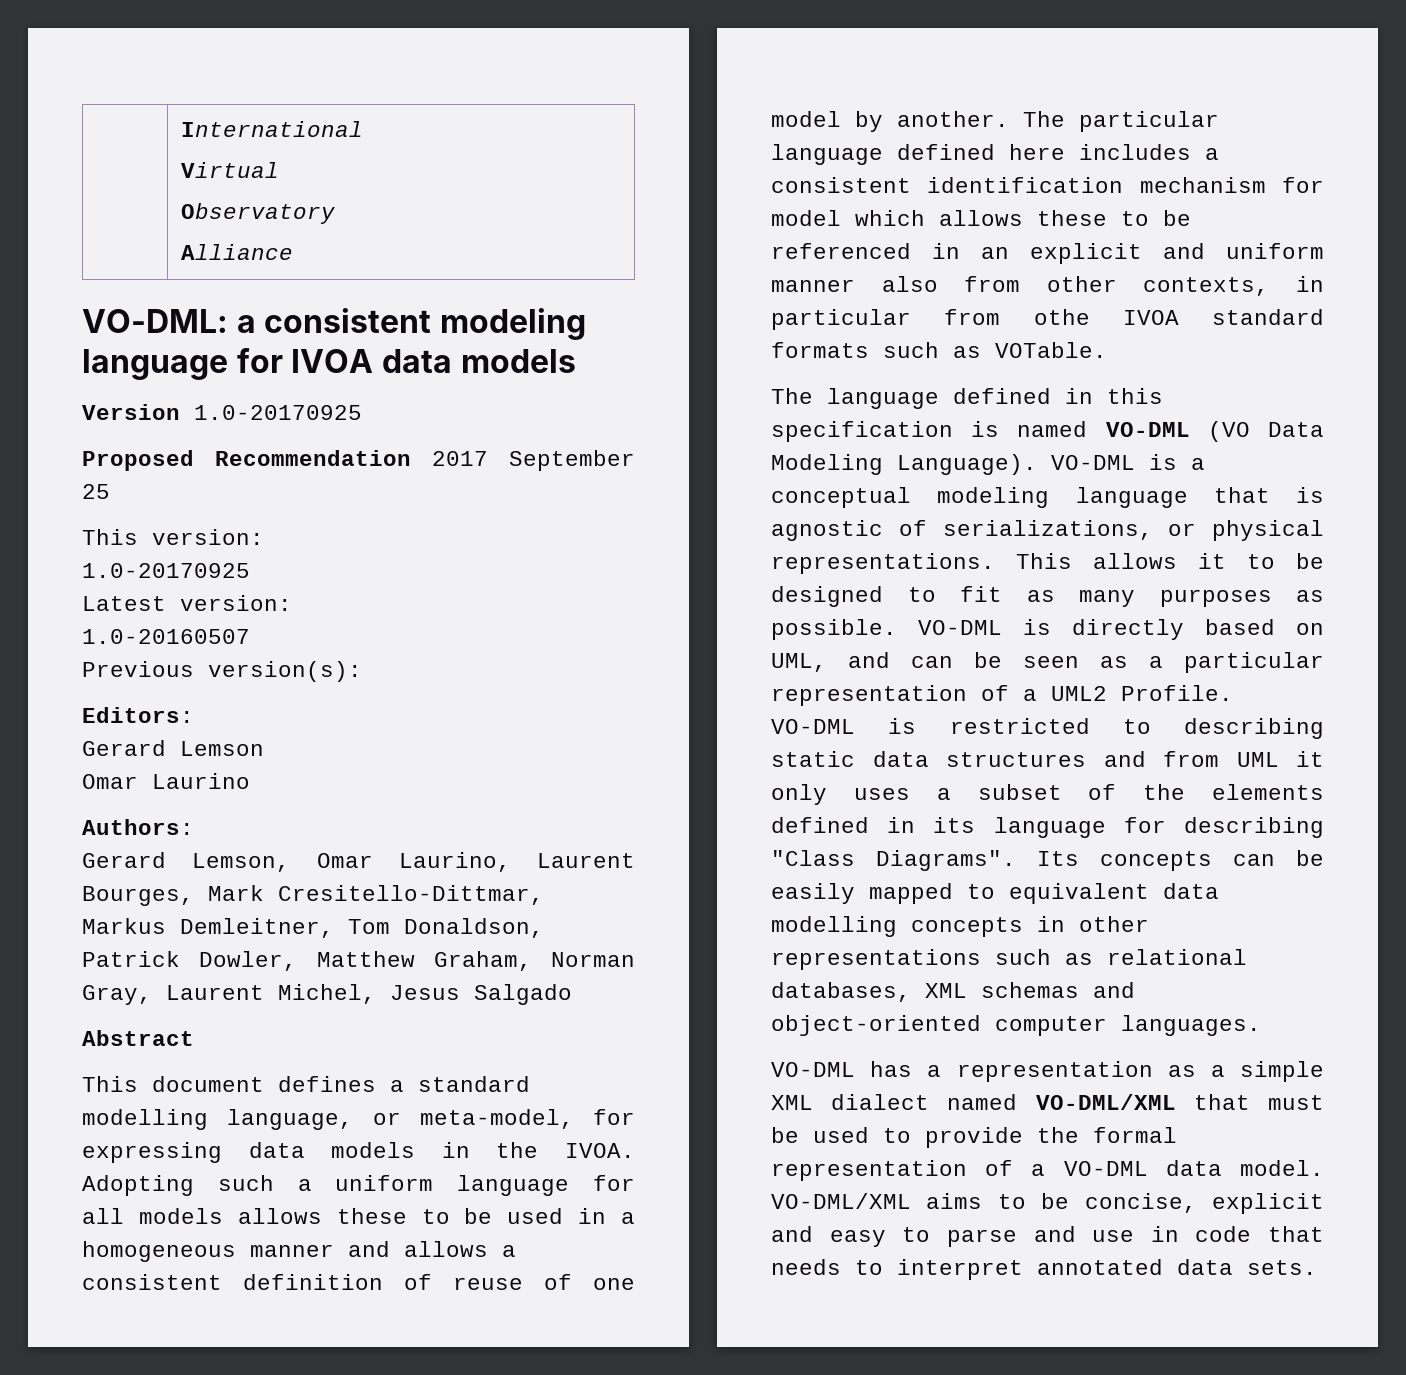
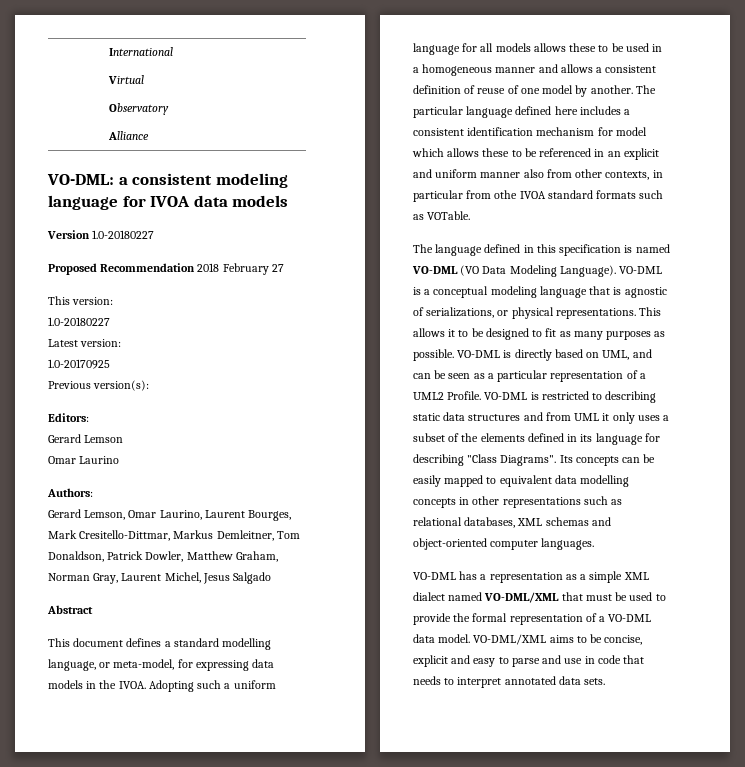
- Version 1.0-20170925
+ Version 1.0-20180227
- Proposed Recommendation 2017 September 25
+ Proposed Recommendation 2018 February 27
  This version:
- 1.0-20170925
+ 1.0-20180227
- 1.0-20160507
+ 1.0-20170925

